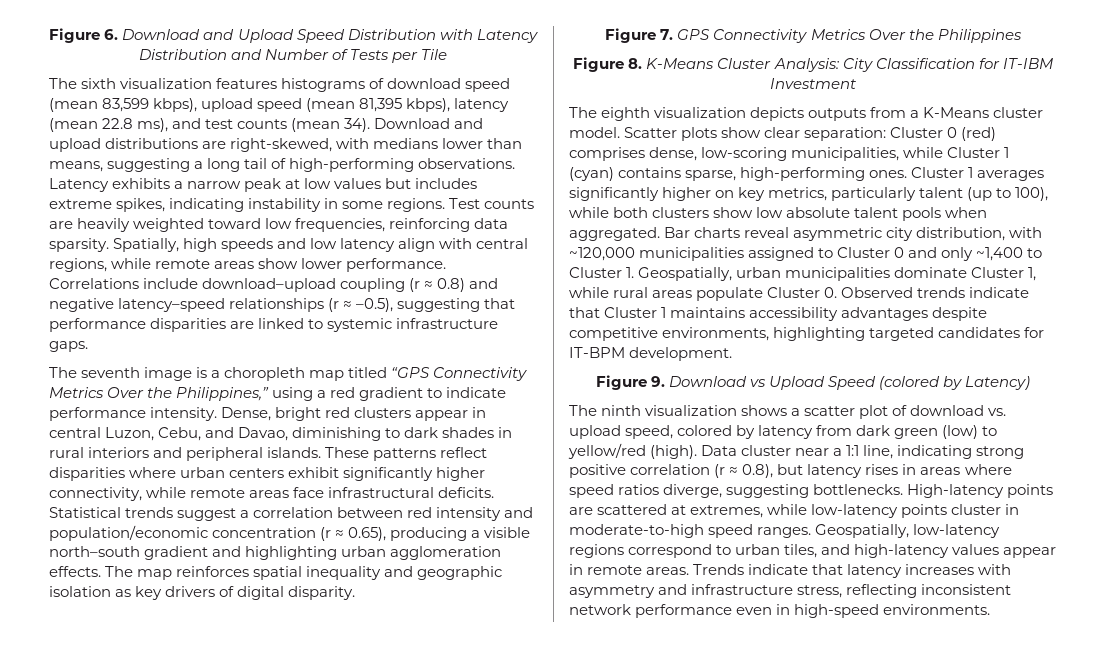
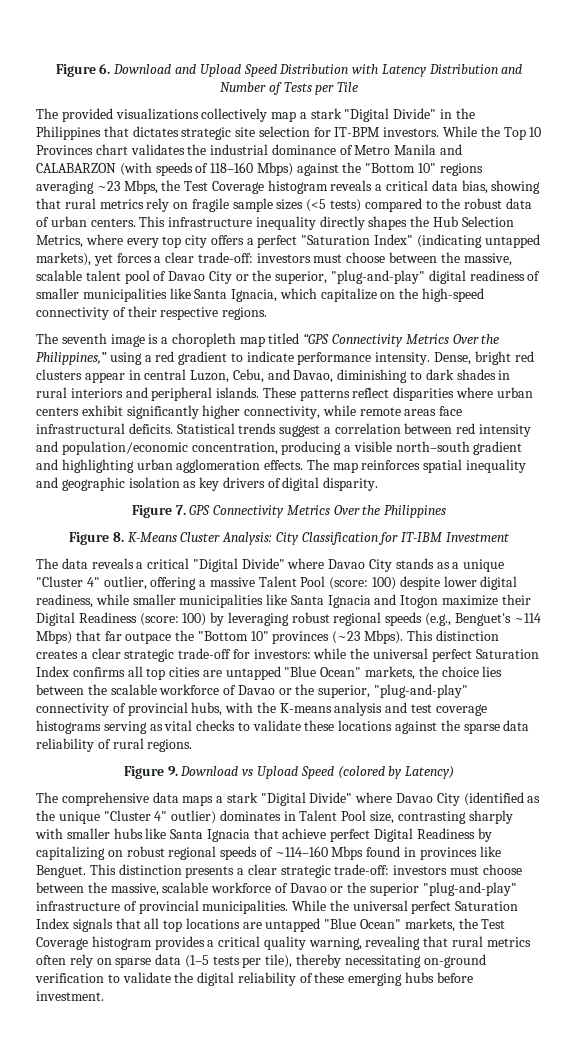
- The sixth visualization features histograms of download speed (mean 83,599 kbps), upload speed (mean 81,395 kbps), latency (mean 22.8 ms), and test counts (mean 34). Download and upload distributions are right-skewed, with medians lower than means, suggesting a long tail of high-performing observations. Latency exhibits a narrow peak at low values but includes extreme spikes, indicating instability in some regions. Test counts are heavily weighted toward low frequencies, reinforcing data sparsity. Spatially, high speeds and low latency align with central regions, while remote areas show lower performance. Correlations include download–upload coupling (r ≈ 0.8) and negative latency–speed relationships (r ≈ –0.5), suggesting that performance disparities are linked to systemic infrastructure gaps.
+ The provided visualizations collectively map a stark "Digital Divide" in the Philippines that dictates strategic site selection for IT-BPM investors. While the Top 10 Provinces chart validates the industrial dominance of Metro Manila and CALABARZON (with speeds of 118–160 Mbps) against the "Bottom 10" regions averaging ~23 Mbps, the Test Coverage histogram reveals a critical data bias, showing that rural metrics rely on fragile sample sizes (<5 tests) compared to the robust data of urban centers. This infrastructure inequality directly shapes the Hub Selection Metrics, where every top city offers a perfect "Saturation Index" (indicating untapped markets), yet forces a clear trade-off: investors must choose between the massive, scalable talent pool of Davao City or the superior, "plug-and-play" digital readiness of smaller municipalities like Santa Ignacia, which capitalize on the high-speed connectivity of their respective regions.
- Statistical trends suggest a correlation between red intensity and population/economic concentration (r ≈ 0.65), producing a visible north–south gradient and highlighting urban agglomeration effects.
+ Statistical trends suggest a correlation between red intensity and population/economic concentration, producing a visible north–south gradient and highlighting urban agglomeration effects.
- The eighth visualization depicts outputs from a K-Means cluster model. Scatter plots show clear separation: Cluster 0 (red) comprises dense, low-scoring municipalities, while Cluster 1 (cyan) contains sparse, high-performing ones. Cluster 1 averages significantly higher on key metrics, particularly talent (up to 100), while both clusters show low absolute talent pools when aggregated. Bar charts reveal asymmetric city distribution, with ~120,000 municipalities assigned to Cluster 0 and only ~1,400 to Cluster 1. Geospatially, urban municipalities dominate Cluster 1, while rural areas populate Cluster 0. Observed trends indicate that Cluster 1 maintains accessibility advantages despite competitive environments, highlighting targeted candidates for IT-BPM development.
+ The data reveals a critical "Digital Divide" where Davao City stands as a unique "Cluster 4" outlier, offering a massive Talent Pool (score: 100) despite lower digital readiness, while smaller municipalities like Santa Ignacia and Itogon maximize their Digital Readiness (score: 100) by leveraging robust regional speeds (e.g., Benguet's ~114 Mbps) that far outpace the "Bottom 10" provinces (~23 Mbps). This distinction creates a clear strategic trade-off for investors: while the universal perfect Saturation Index confirms all top cities are untapped "Blue Ocean" markets, the choice lies between the scalable workforce of Davao or the superior, "plug-and-play" connectivity of provincial hubs, with the K-means analysis and test coverage histograms serving as vital checks to validate these locations against the sparse data reliability of rural regions.
- The ninth visualization shows a scatter plot of download vs. upload speed, colored by latency from dark green (low) to yellow/red (high). Data cluster near a 1:1 line, indicating strong positive correlation (r ≈ 0.8), but latency rises in areas where speed ratios diverge, suggesting bottlenecks. High-latency points are scattered at extremes, while low-latency points cluster in moderate-to-high speed ranges. Geospatially, low-latency regions correspond to urban tiles, and high-latency values appear in remote areas. Trends indicate that latency increases with asymmetry and infrastructure stress, reflecting inconsistent network performance even in high-speed environments.
+ The comprehensive data maps a stark "Digital Divide" where Davao City (identified as the unique "Cluster 4" outlier) dominates in Talent Pool size, contrasting sharply with smaller hubs like Santa Ignacia that achieve perfect Digital Readiness by capitalizing on robust regional speeds of ~114–160 Mbps found in provinces like Benguet. This distinction presents a clear strategic trade-off: investors must choose between the massive, scalable workforce of Davao or the superior "plug-and-play" infrastructure of provincial municipalities. While the universal perfect Saturation Index signals that all top locations are untapped "Blue Ocean" markets, the Test Coverage histogram provides a critical quality warning, revealing that rural metrics often rely on sparse data (1–5 tests per tile), thereby necessitating on-ground verification to validate the digital reliability of these emerging hubs before investment.

